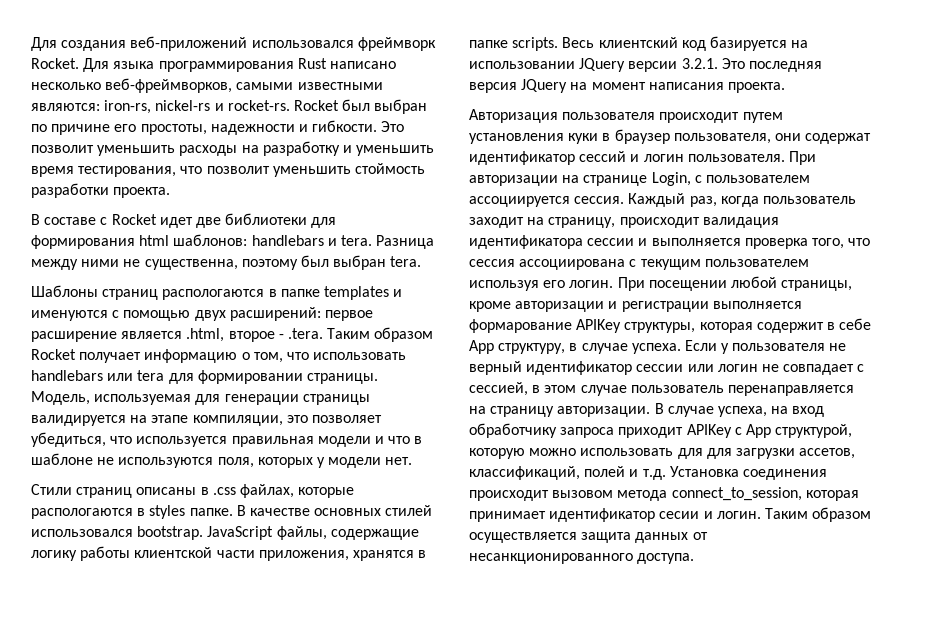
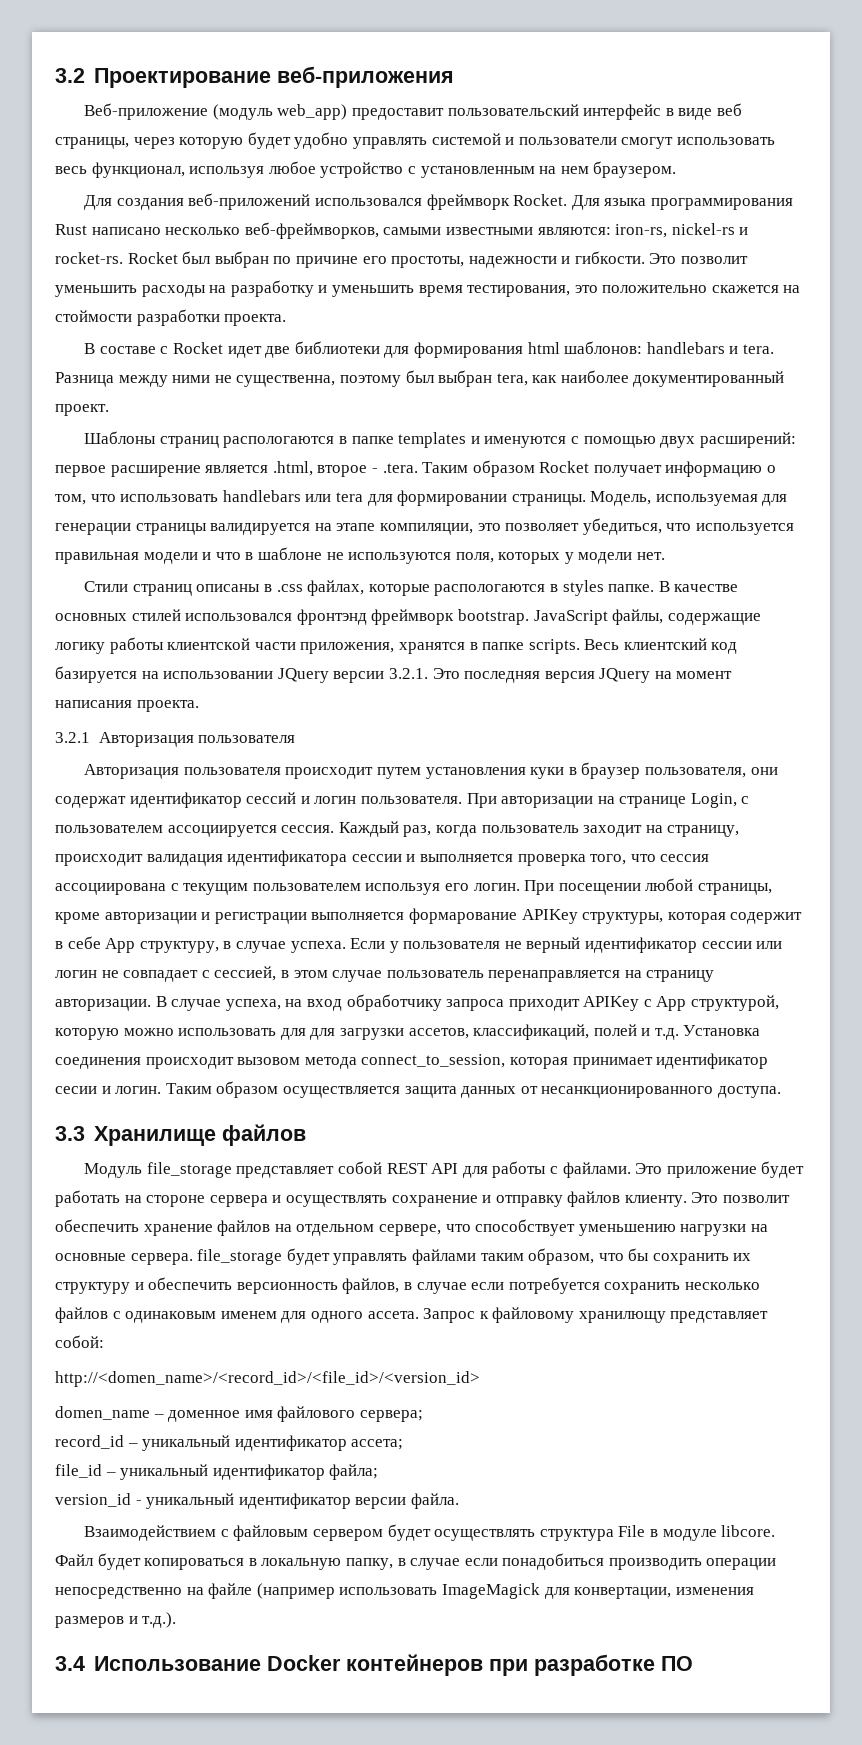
+ 3.2 Проектирование веб-приложения
+ Веб-приложение (модуль web_app) предоставит пользовательский интерфейс в виде веб страницы, через которую будет удобно управлять системой и пользователи смогут использовать весь функционал, используя любое устройство с установленным на нем браузером.
- Это позволит уменьшить расходы на разработку и уменьшить время тестирования, что позволит уменьшить стоймость разработки проекта.
+ Это позволит уменьшить расходы на разработку и уменьшить время тестирования, это положительно скажется на стоймости разработки проекта.
- Разница между ними не существенна, поэтому был выбран tera.
+ Разница между ними не существенна, поэтому был выбран tera, как наиболее документированный проект.
- В качестве основных стилей использовался bootstrap.
+ В качестве основных стилей использовался фронтэнд фреймворк bootstrap.
+ 3.2.1 Авторизация пользователя
+ 3.3 Хранилище файлов
+ Модуль file_storage представляет собой REST API для работы с файлами. Это приложение будет работать на стороне сервера и осуществлять сохранение и отправку файлов клиенту. Это позволит обеспечить хранение файлов на отдельном сервере, что способствует уменьшению нагрузки на основные сервера. file_storage будет управлять файлами таким образом, что бы сохранить их структуру и обеспечить версионность файлов, в случае если потребуется сохранить несколько файлов с одинаковым именем для одного ассета. Запрос к файловому хранилющу представляет собой:
+ http://<domen_name>/<record_id>/<file_id>/<version_id>
+ domen_name – доменное имя файлового сервера;
+ record_id – уникальный идентификатор ассета;
+ file_id – уникальный идентификатор файла;
+ version_id - уникальный идентификатор версии файла.
+ Взаимодействием с файловым сервером будет осуществлять структура File в модуле libcore. Файл будет копироваться в локальную папку, в случае если понадобиться производить операции непосредственно на файле (например использовать ImageMagick для конвертации, изменения размеров и т.д.).
+ 3.4 Использование Docker контейнеров при разработке ПО

